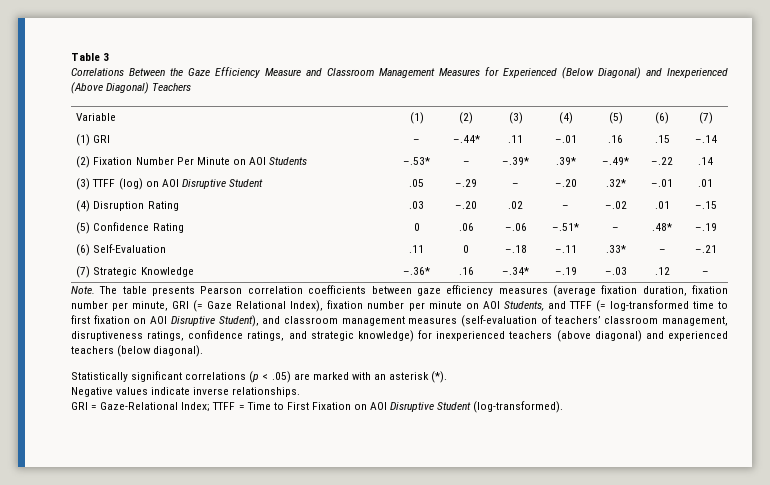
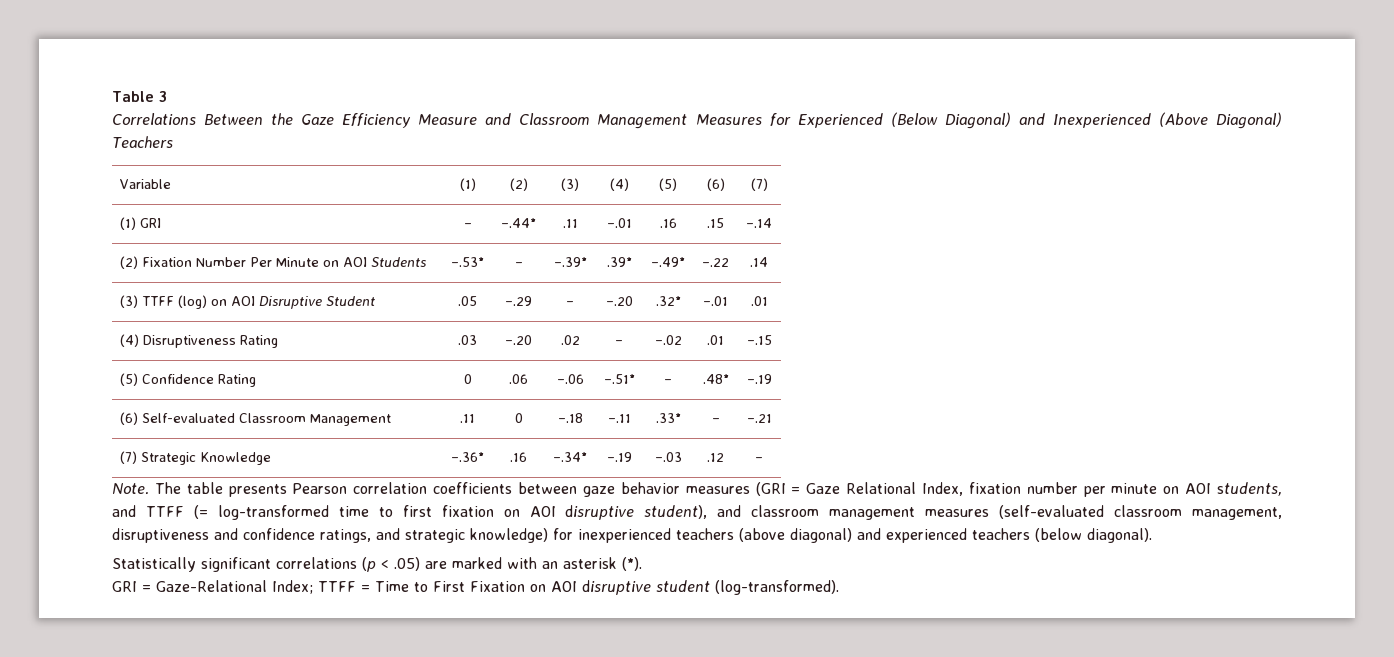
- (4) Disruption Rating | .03 | –.20 | .02 | – | –.02 | .01 | –.15
+ (4) Disruptiveness Rating | .03 | –.20 | .02 | – | –.02 | .01 | –.15
- (6) Self-Evaluation | .11 | 0 | –.18 | –.11 | .33* | – | –.21
+ (6) Self-evaluated Classroom Management | .11 | 0 | –.18 | –.11 | .33* | – | –.21
- The table presents Pearson correlation coefficients between gaze efficiency measures (average fixation duration, fixation number per minute, GRI (= Gaze Relational Index), fixation number per minute on AOI Students, and TTFF (= log-transformed time to first fixation on AOI Disruptive Student), and classroom management measures (self-evaluation of teachers’ classroom management, disruptiveness ratings, confidence ratings, and strategic knowledge) for inexperienced teachers (above diagonal) and experienced teachers (below diagonal).
+ The table presents Pearson correlation coefficients between gaze behavior measures (GRI = Gaze Relational Index, fixation number per minute on AOI students, and TTFF (= log-transformed time to first fixation on AOI disruptive student), and classroom management measures (self-evaluated classroom management, disruptiveness and confidence ratings, and strategic knowledge) for inexperienced teachers (above diagonal) and experienced teachers (below diagonal).
- Negative values indicate inverse relationships.
- GRI = Gaze-Relational Index; TTFF = Time to First Fixation on AOI Disruptive Student (log-transformed).
+ GRI = Gaze-Relational Index; TTFF = Time to First Fixation on AOI disruptive student (log-transformed).

